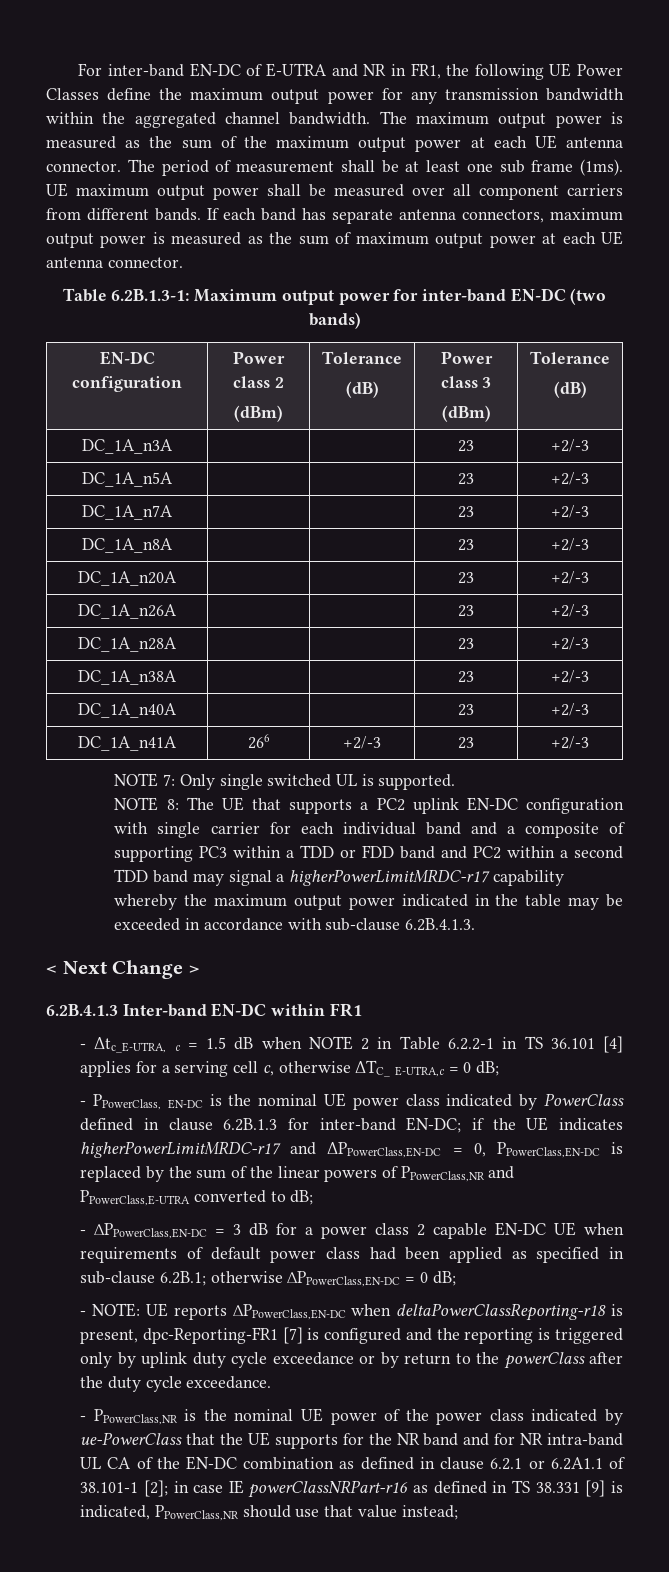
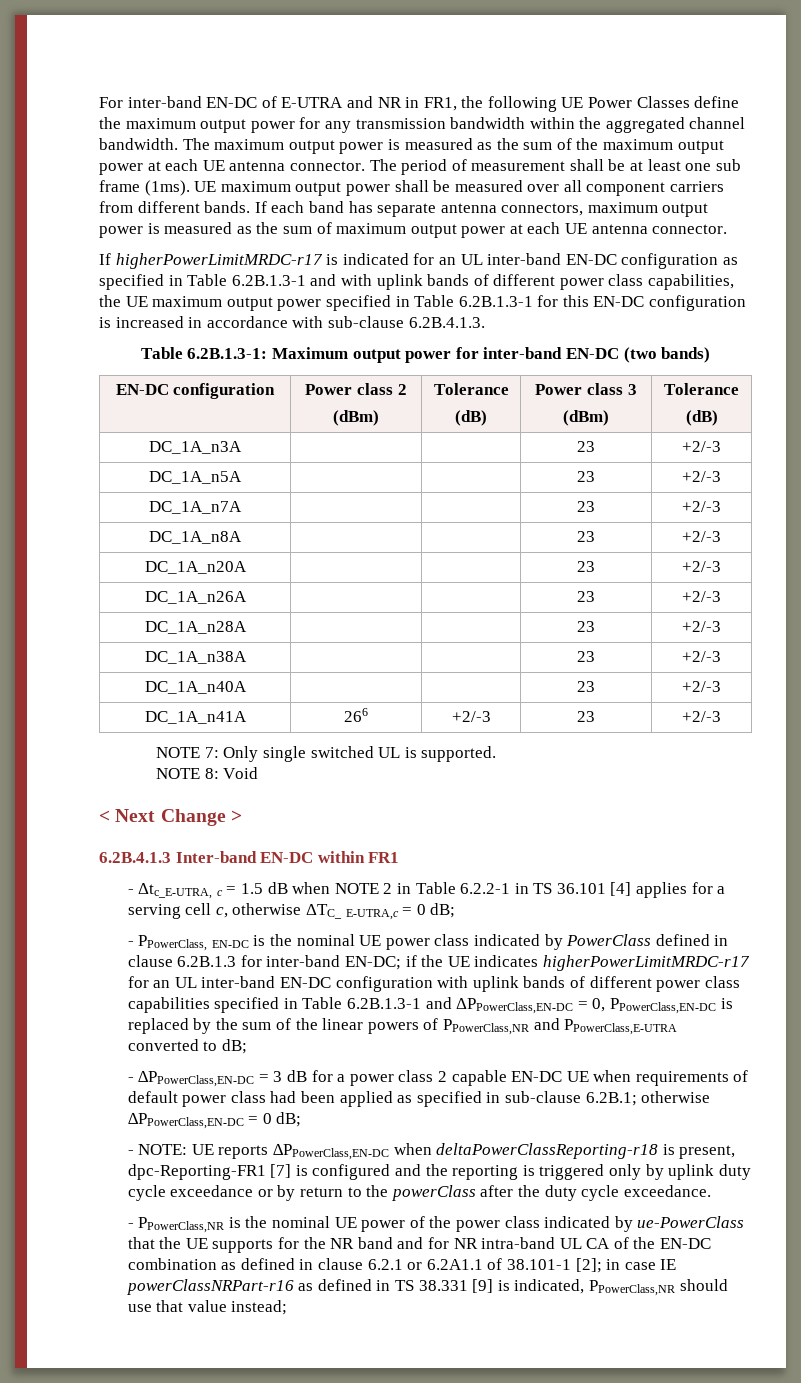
+ If higherPowerLimitMRDC-r17 is indicated for an UL inter-band EN-DC configuration as specified in Table 6.2B.1.3-1 and with uplink bands of different power class capabilities, the UE maximum output power specified in Table 6.2B.1.3-1 for this EN-DC configuration is increased in accordance with sub-clause 6.2B.4.1.3.
- NOTE 8: The UE that supports a PC2 uplink EN-DC configuration with single carrier for each individual band and a composite of supporting PC3 within a TDD or FDD band and PC2 within a second TDD band may signal a higherPowerLimitMRDC-r17 capability whereby the maximum output power indicated in the table may be exceeded in accordance with sub-clause 6.2B.4.1.3.
+ NOTE 8: Void
- - PPowerClass, EN-DC is the nominal UE power class indicated by PowerClass defined in clause 6.2B.1.3 for inter-band EN-DC; if the UE indicates higherPowerLimitMRDC-r17 and ΔPPowerClass,EN-DC = 0, PPowerClass,EN-DC is replaced by the sum of the linear powers of PPowerClass,NR and PPowerClass,E-UTRA converted to dB;
+ - PPowerClass, EN-DC is the nominal UE power class indicated by PowerClass defined in clause 6.2B.1.3 for inter-band EN-DC; if the UE indicates higherPowerLimitMRDC-r17 for an UL inter-band EN-DC configuration with uplink bands of different power class capabilities specified in Table 6.2B.1.3-1 and ΔPPowerClass,EN-DC = 0, PPowerClass,EN-DC is replaced by the sum of the linear powers of PPowerClass,NR and PPowerClass,E-UTRA converted to dB;

